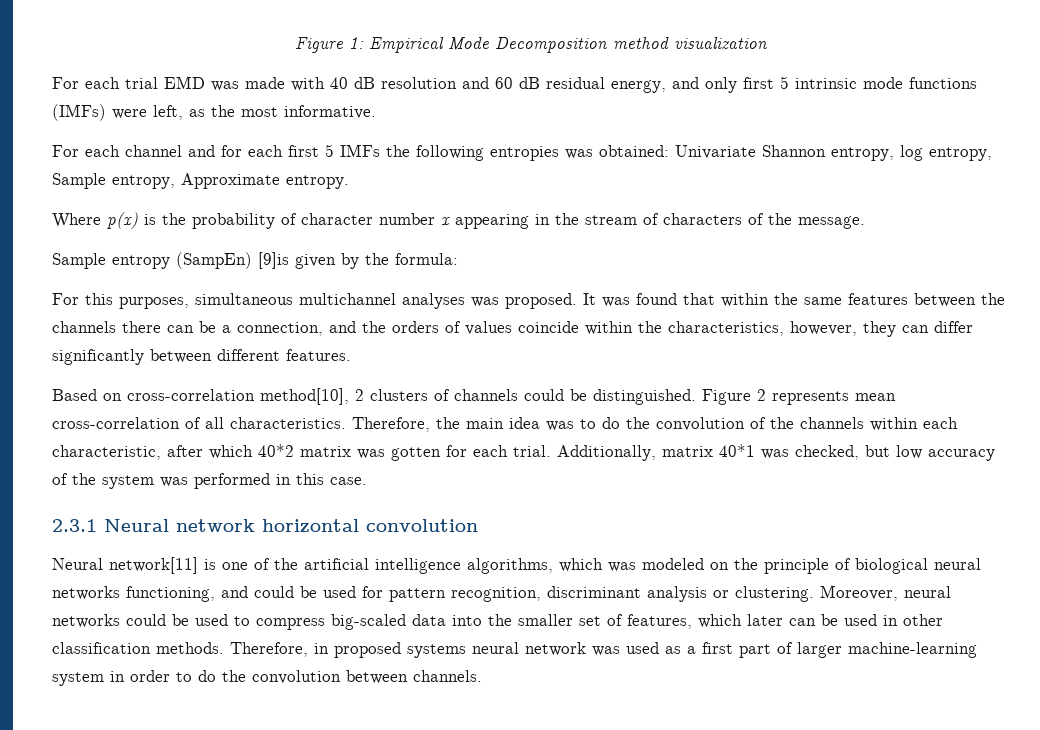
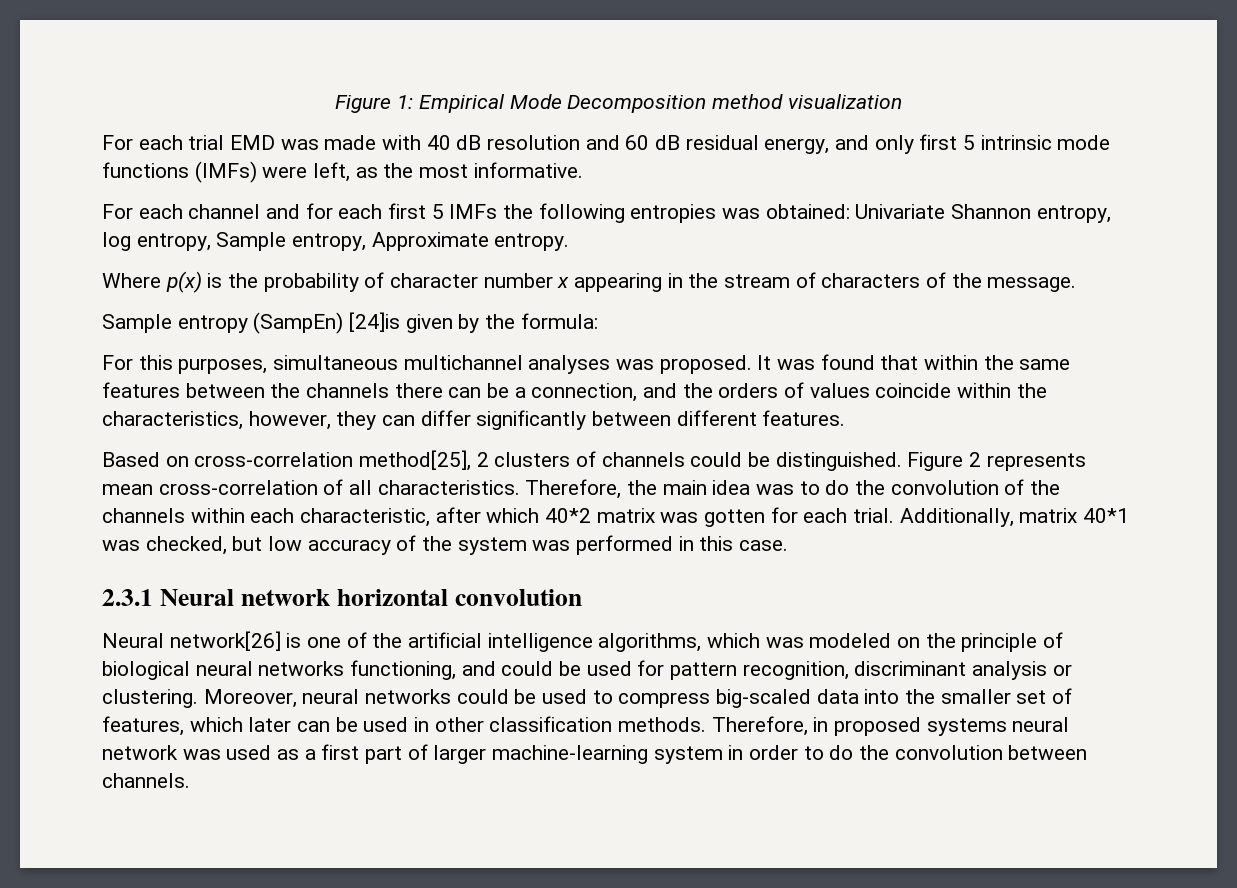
- Sample entropy (SampEn) [9]is given by the formula:
+ Sample entropy (SampEn) [24]is given by the formula:
- Based on cross-correlation method[10], 2 clusters of channels could be distinguished.
+ Based on cross-correlation method[25], 2 clusters of channels could be distinguished.
- Neural network[11] is one of the artificial intelligence algorithms, which was modeled on the principle of biological neural networks functioning, and could be used for pattern recognition, discriminant analysis or clustering.
+ Neural network[26] is one of the artificial intelligence algorithms, which was modeled on the principle of biological neural networks functioning, and could be used for pattern recognition, discriminant analysis or clustering.

